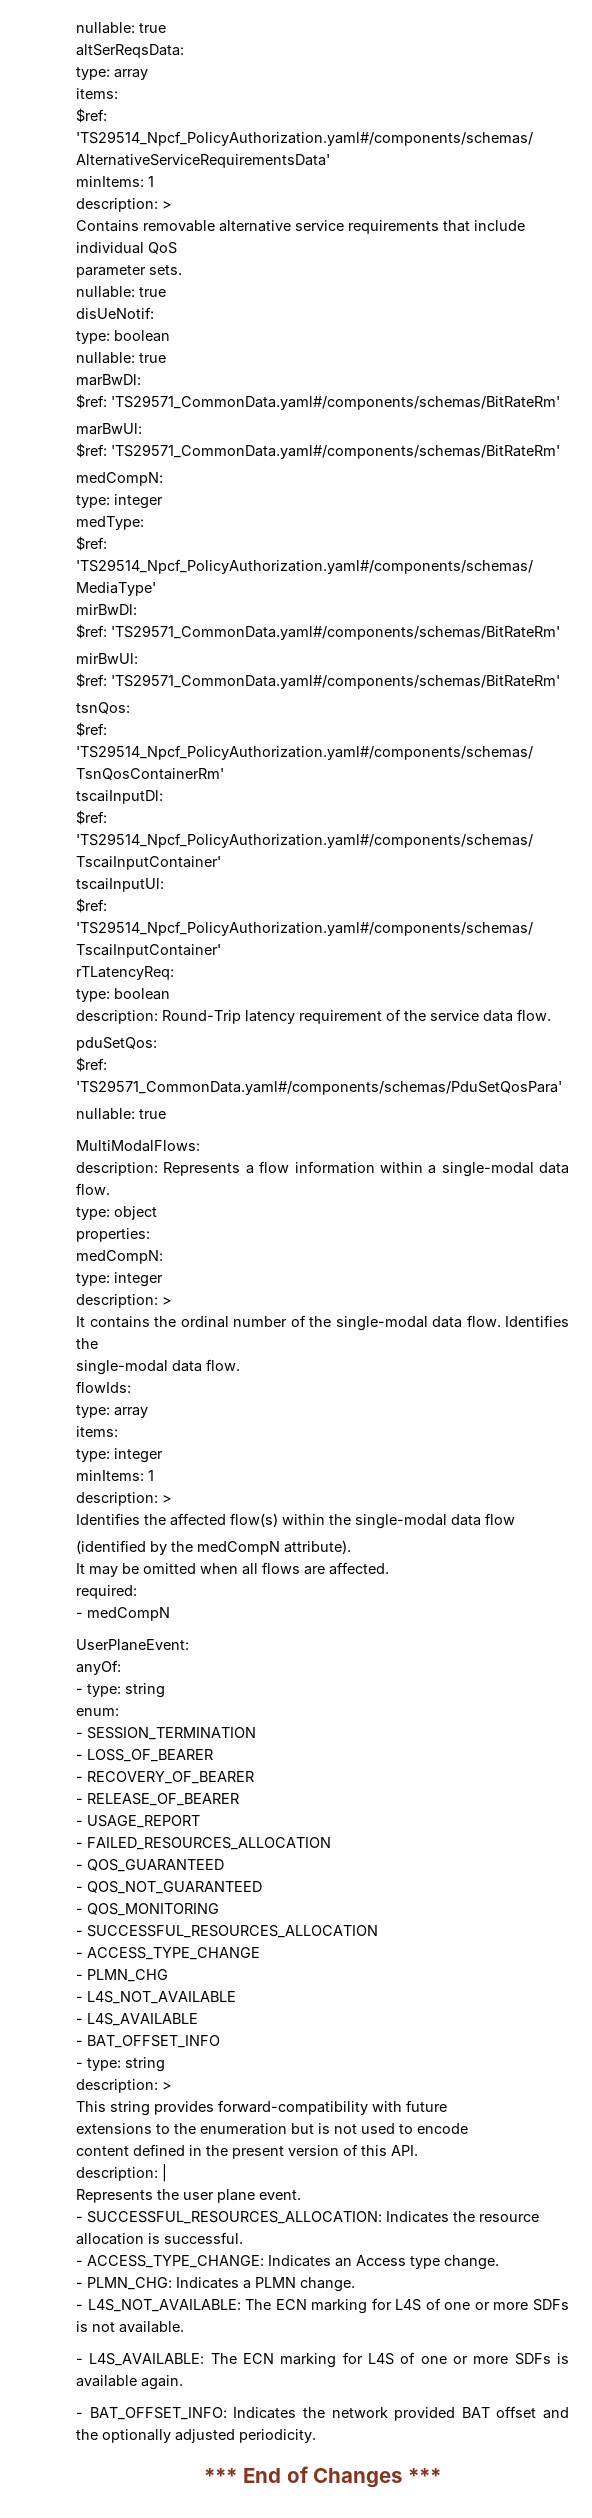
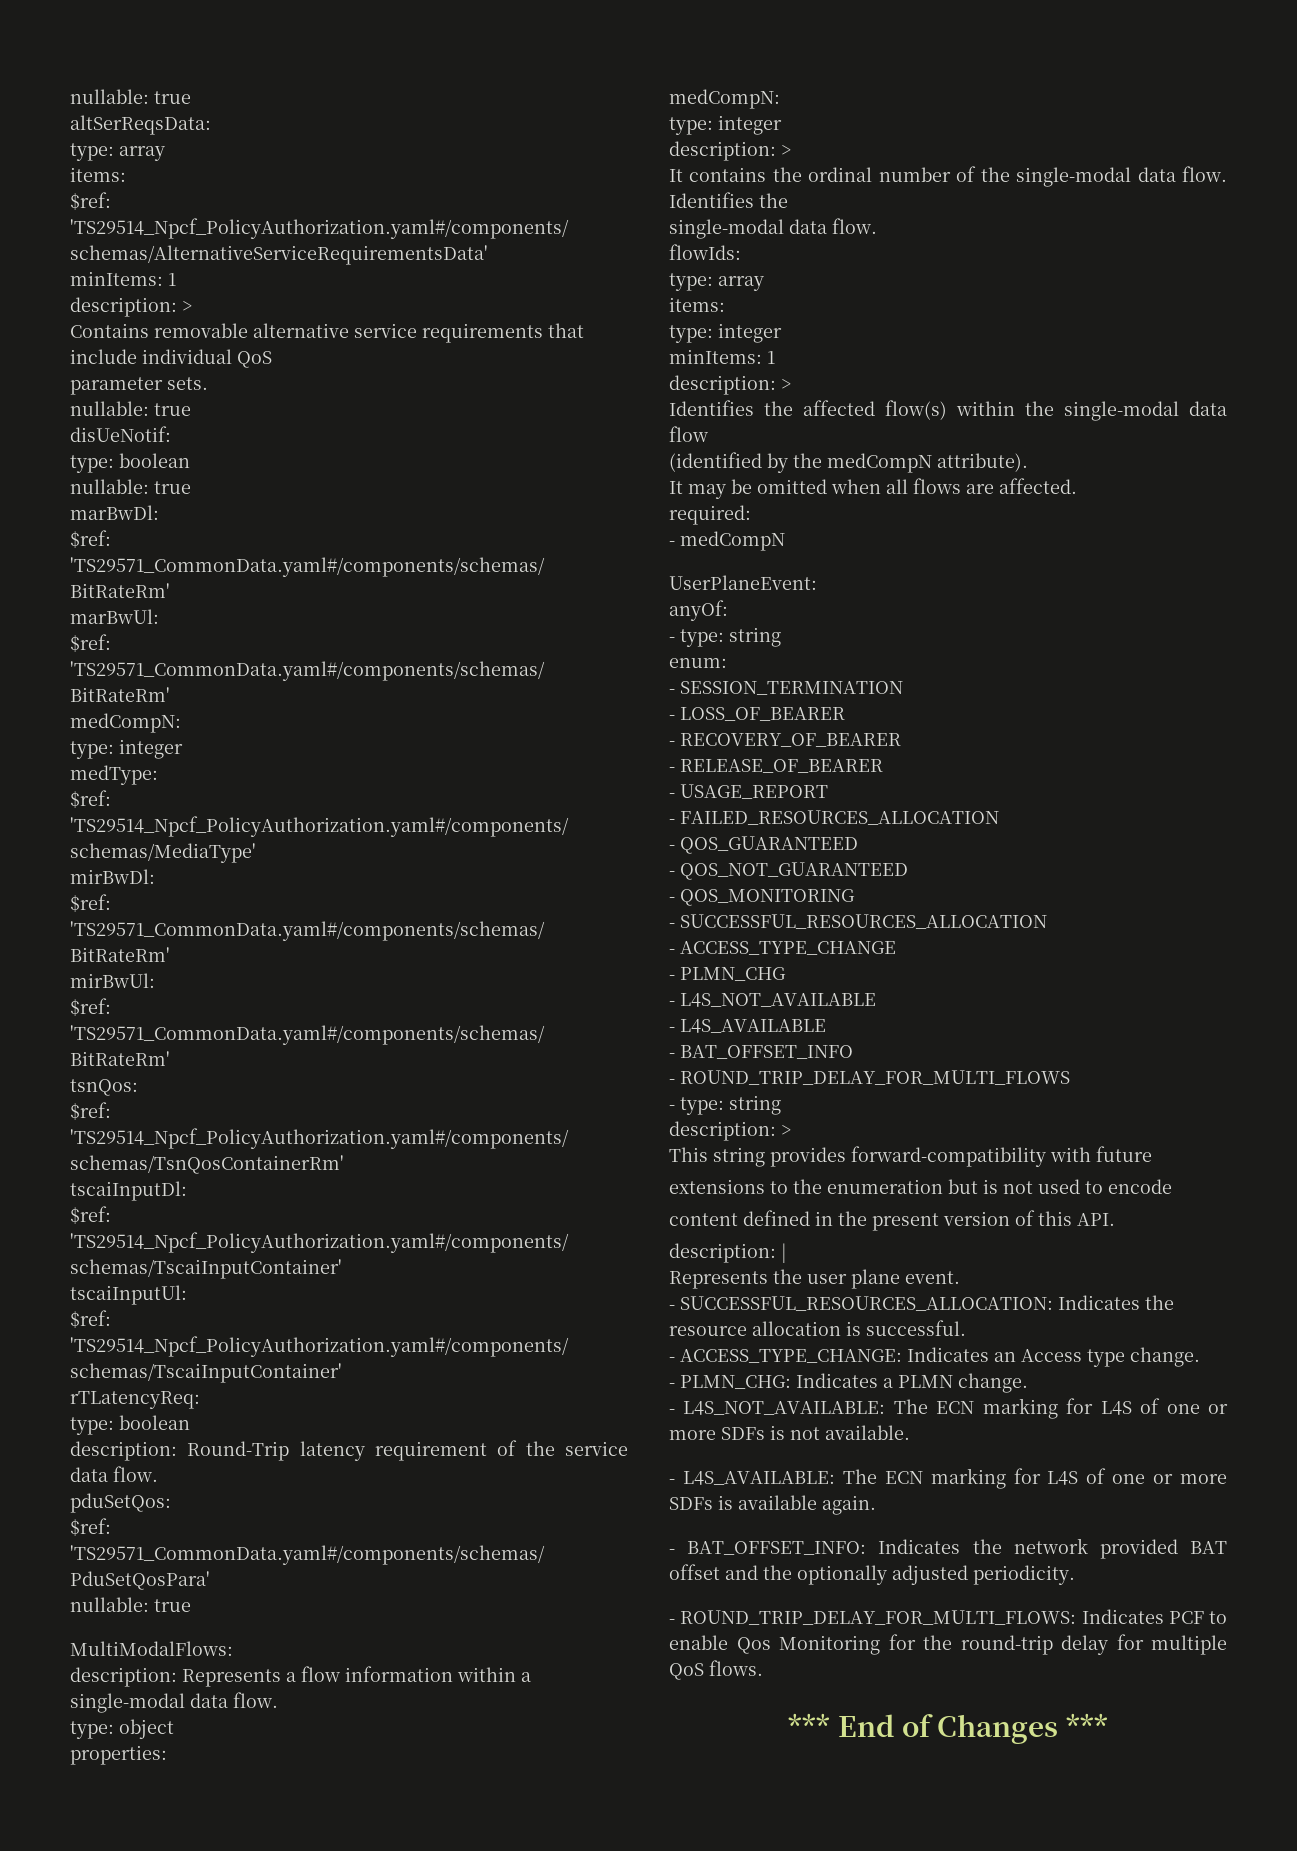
+ - ROUND_TRIP_DELAY_FOR_MULTI_FLOWS
+ - ROUND_TRIP_DELAY_FOR_MULTI_FLOWS: Indicates PCF to enable Qos Monitoring for the round-trip delay for multiple QoS flows.

